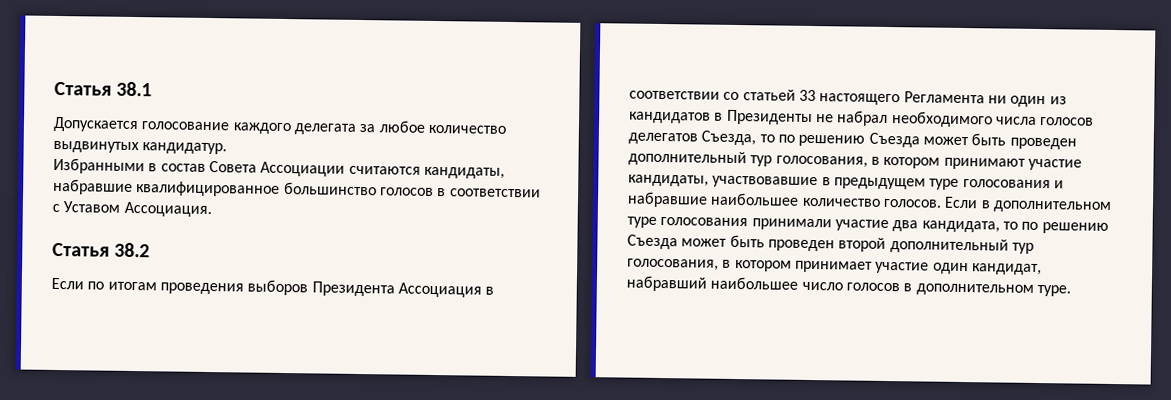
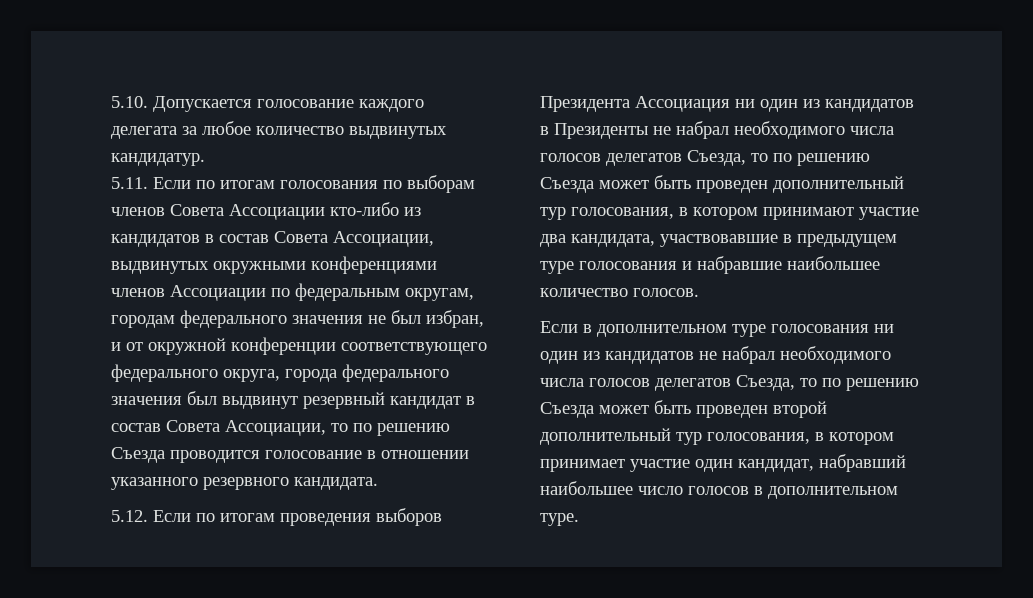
- Статья 38.1
- Допускается голосование каждого делегата за любое количество выдвинутых кандидатур.
+ 5.10. Допускается голосование каждого делегата за любое количество выдвинутых кандидатур.
- Избранными в состав Совета Ассоциации считаются кандидаты, набравшие квалифицированное большинство голосов в соответствии с Уставом Ассоциация.
- Статья 38.2
- Если по итогам проведения выборов Президента Ассоциация в соответствии со статьей 33 настоящего Регламента ни один из кандидатов в Президенты не набрал необходимого числа голосов делегатов Съезда, то по решению Съезда может быть проведен дополнительный тур голосования, в котором принимают участие кандидаты, участвовавшие в предыдущем туре голосования и набравшие наибольшее количество голосов. Если в дополнительном туре голосования принимали участие два кандидата, то по решению Съезда может быть проведен второй дополнительный тур голосования, в котором принимает участие один кандидат, набравший наибольшее число голосов в дополнительном туре.
+ 5.11. Если по итогам голосования по выборам членов Совета Ассоциации кто-либо из кандидатов в состав Совета Ассоциации, выдвинутых окружными конференциями членов Ассоциации по федеральным округам, городам федерального значения не был избран, и от окружной конференции соответствующего федерального округа, города федерального значения был выдвинут резервный кандидат в состав Совета Ассоциации, то по решению Съезда проводится голосование в отношении указанного резервного кандидата.
+ 5.12. Если по итогам проведения выборов Президента Ассоциация ни один из кандидатов в Президенты не набрал необходимого числа голосов делегатов Съезда, то по решению Съезда может быть проведен дополнительный тур голосования, в котором принимают участие два кандидата, участвовавшие в предыдущем туре голосования и набравшие наибольшее количество голосов.
+ Если в дополнительном туре голосования ни один из кандидатов не набрал необходимого числа голосов делегатов Съезда, то по решению Съезда может быть проведен второй дополнительный тур голосования, в котором принимает участие один кандидат, набравший наибольшее число голосов в дополнительном туре.

